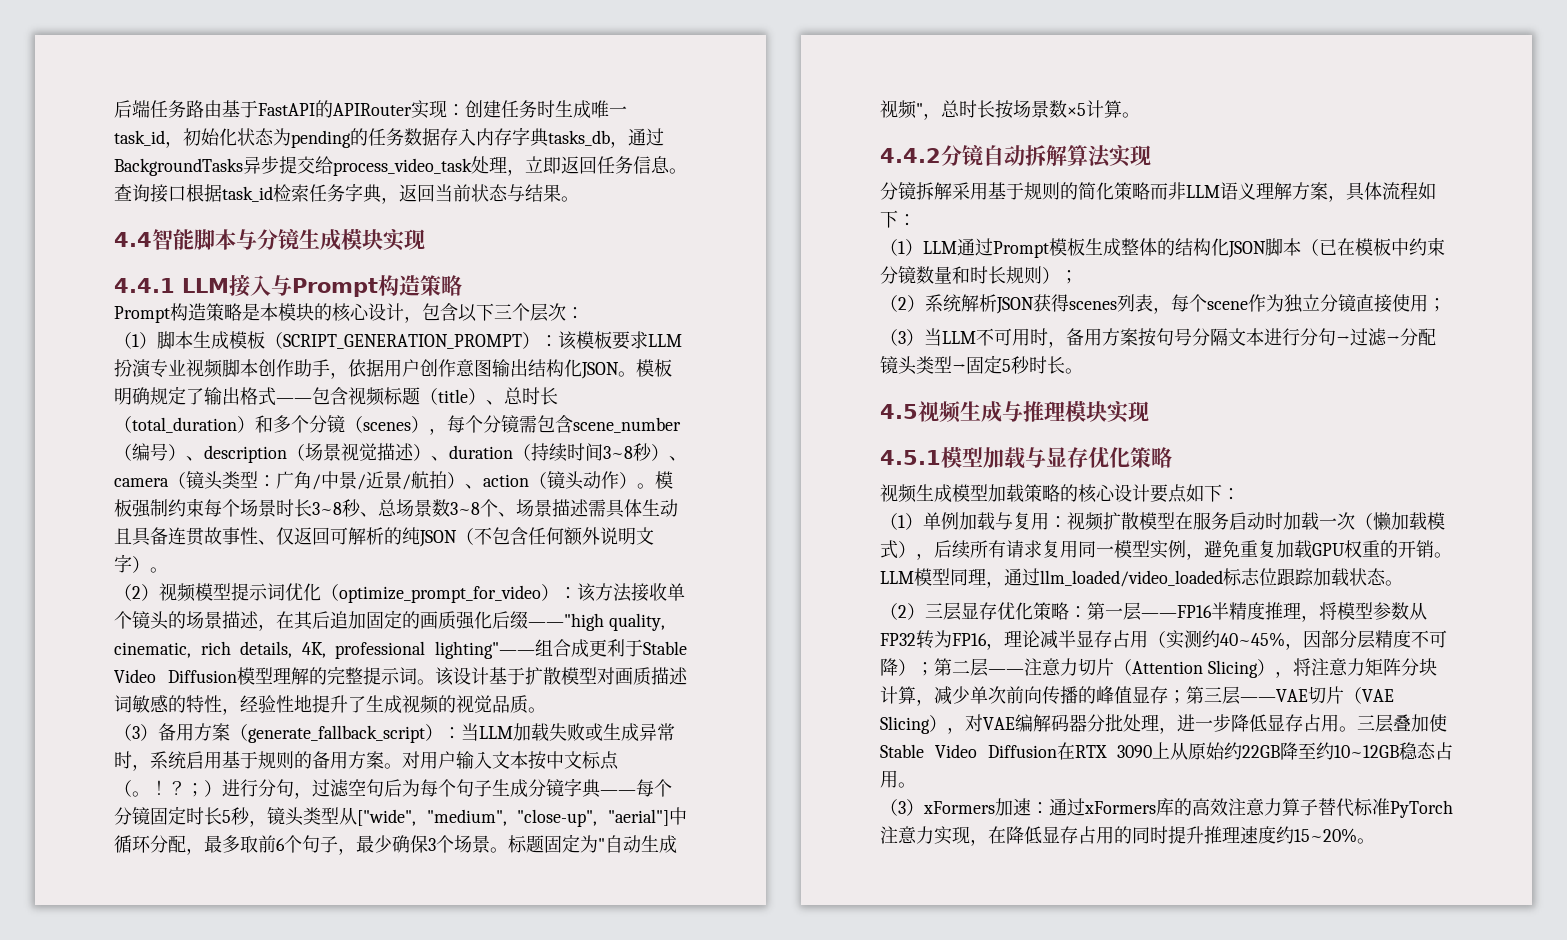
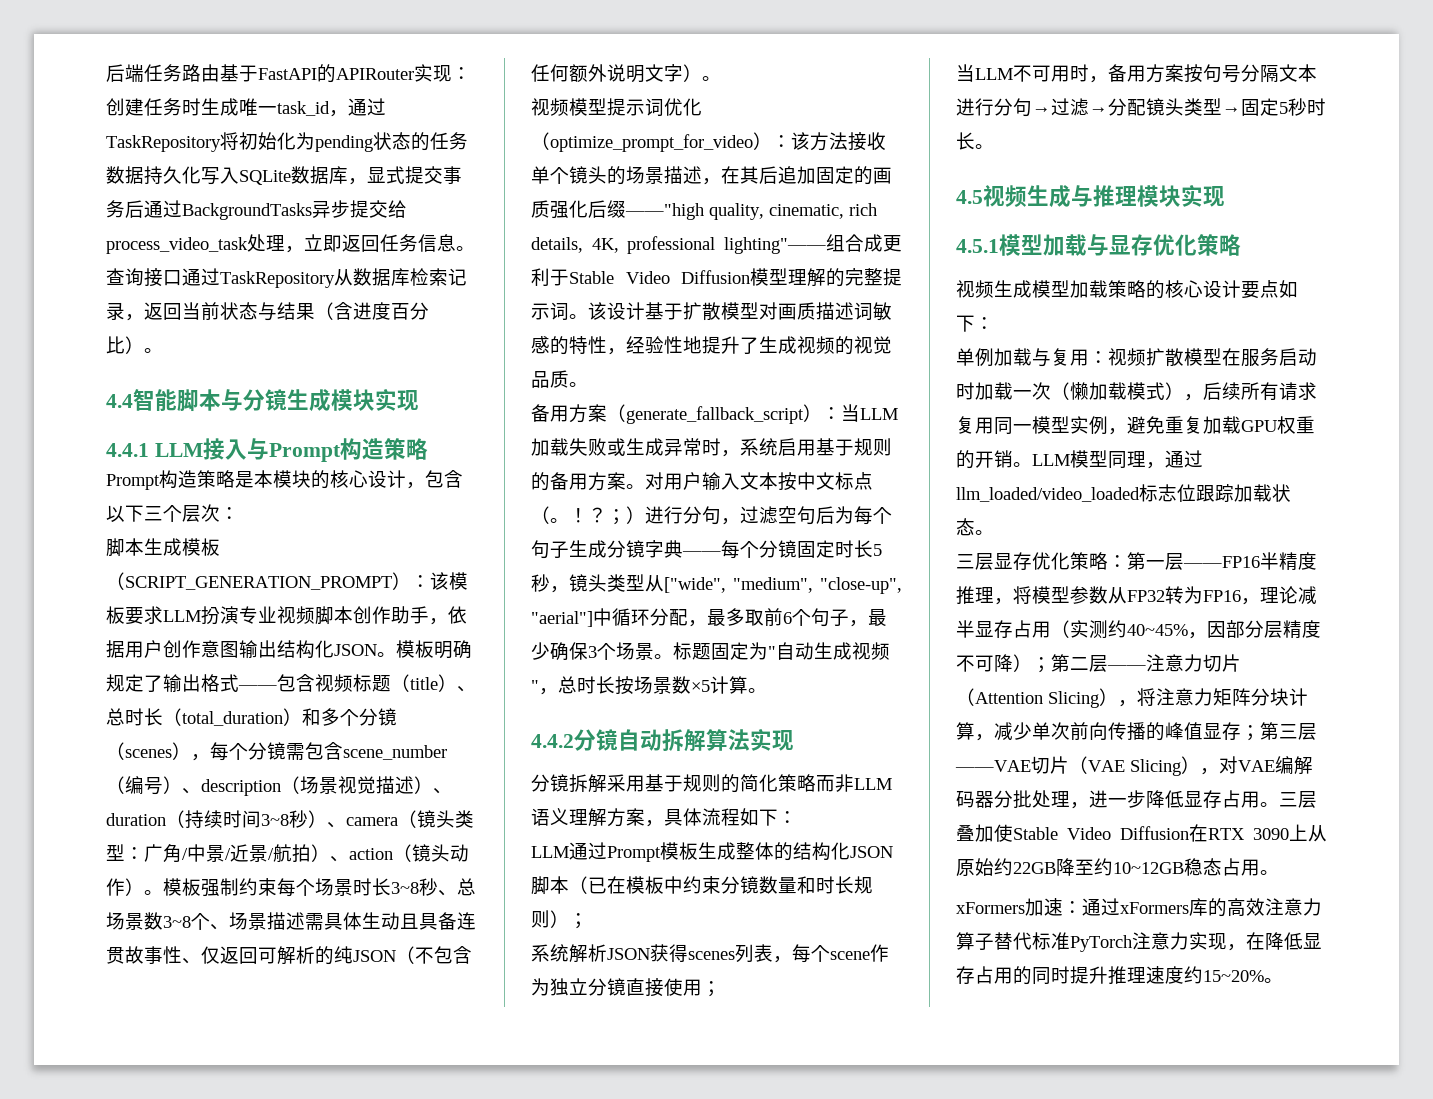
- 后端任务路由基于FastAPI的APIRouter实现：创建任务时生成唯一task_id，初始化状态为pending的任务数据存入内存字典tasks_db，通过BackgroundTasks异步提交给process_video_task处理，立即返回任务信息。
+ 后端任务路由基于FastAPI的APIRouter实现：创建任务时生成唯一task_id，通过TaskRepository将初始化为pending状态的任务数据持久化写入SQLite数据库，显式提交事务后通过BackgroundTasks异步提交给process_video_task处理，立即返回任务信息。
- 查询接口根据task_id检索任务字典，返回当前状态与结果。
+ 查询接口通过TaskRepository从数据库检索记录，返回当前状态与结果（含进度百分比）。
- （1）脚本生成模板（SCRIPT_GENERATION_PROMPT）：该模板要求LLM扮演专业视频脚本创作助手，依据用户创作意图输出结构化JSON。
+ 脚本生成模板（SCRIPT_GENERATION_PROMPT）：该模板要求LLM扮演专业视频脚本创作助手，依据用户创作意图输出结构化JSON。
- （2）视频模型提示词优化（optimize_prompt_for_video）：该方法接收单个镜头的场景描述，在其后追加固定的画质强化后缀——"high quality, cinematic, rich details, 4K, professional lighting"——组合成更利于Stable Video Diffusion模型理解的完整提示词。
+ 视频模型提示词优化（optimize_prompt_for_video）：该方法接收单个镜头的场景描述，在其后追加固定的画质强化后缀——"high quality, cinematic, rich details, 4K, professional lighting"——组合成更利于Stable Video Diffusion模型理解的完整提示词。
- （3）备用方案（generate_fallback_script）：当LLM加载失败或生成异常时，系统启用基于规则的备用方案。
+ 备用方案（generate_fallback_script）：当LLM加载失败或生成异常时，系统启用基于规则的备用方案。
- （1）LLM通过Prompt模板生成整体的结构化JSON脚本（已在模板中约束分镜数量和时长规则）；
+ LLM通过Prompt模板生成整体的结构化JSON脚本（已在模板中约束分镜数量和时长规则）；
- （2）系统解析JSON获得scenes列表，每个scene作为独立分镜直接使用；
+ 系统解析JSON获得scenes列表，每个scene作为独立分镜直接使用；
- （3）当LLM不可用时，备用方案按句号分隔文本进行分句→过滤→分配镜头类型→固定5秒时长。
+ 当LLM不可用时，备用方案按句号分隔文本进行分句→过滤→分配镜头类型→固定5秒时长。
- （1）单例加载与复用：视频扩散模型在服务启动时加载一次（懒加载模式），后续所有请求复用同一模型实例，避免重复加载GPU权重的开销。
+ 单例加载与复用：视频扩散模型在服务启动时加载一次（懒加载模式），后续所有请求复用同一模型实例，避免重复加载GPU权重的开销。
- （2）三层显存优化策略：
+ 三层显存优化策略：
- （3）xFormers加速：通过xFormers库的高效注意力算子替代标准PyTorch注意力实现，在降低显存占用的同时提升推理速度约15~20%。
+ xFormers加速：通过xFormers库的高效注意力算子替代标准PyTorch注意力实现，在降低显存占用的同时提升推理速度约15~20%。

